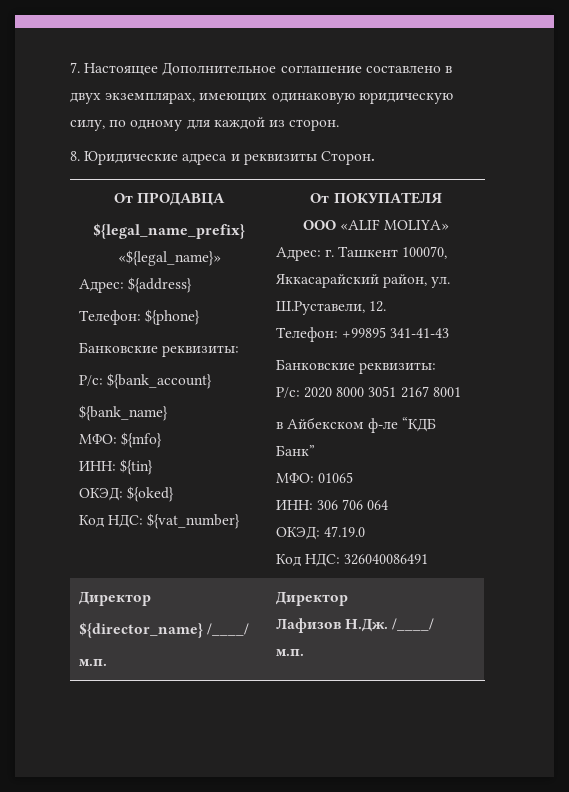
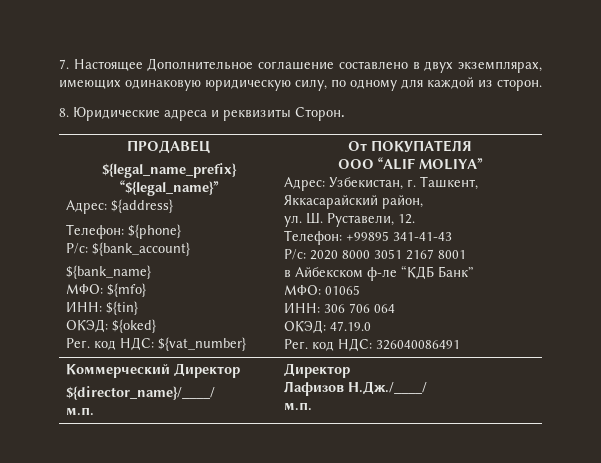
- От ПРОДАВЦА
+ ПРОДАВЕЦ
- ${legal_name_prefix} «${legal_name}»
+ ${legal_name_prefix} “${legal_name}”
  Телефон: ${phone}
- Банковские реквизиты:
- Код НДС: ${vat_number}
+ Рег. код НДС: ${vat_number}
- ООО «ALIF MOLIYA»
- Адрес: г. Ташкент 100070, Яккасарайский район, ул. Ш.Руставели, 12.
+ ООО “ALIF MOLIYA”
+ Адрес: Узбекистан, г. Ташкент, Яккасарайский район,
+ ул. Ш. Руставели, 12.
  Телефон: +99895 341-41-43
- Банковские реквизиты:
- Код НДС: 326040086491
- Директор
- ${director_name} /____/
+ Рег. код НДС: 326040086491
+ Коммерческий Директор
+ ${director_name}/____/
  м.п. | Директор
- Лафизов Н.Дж. /____/
+ Лафизов Н.Дж./____/

